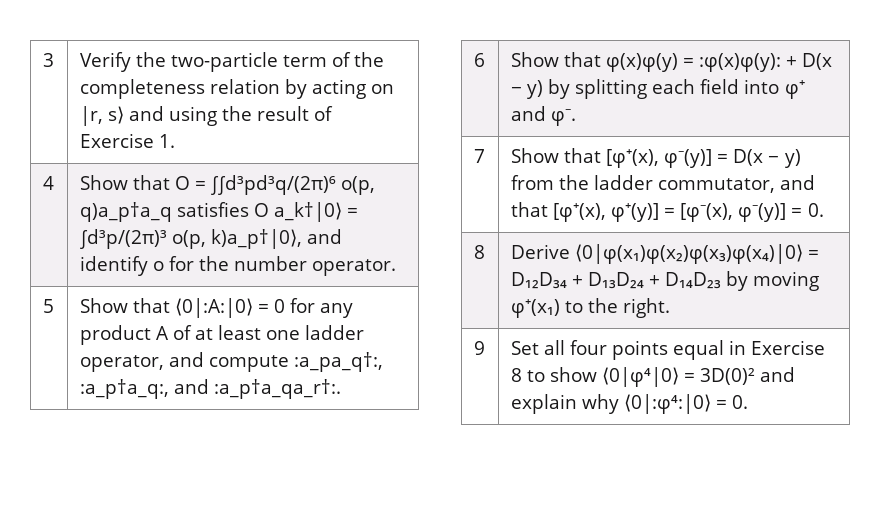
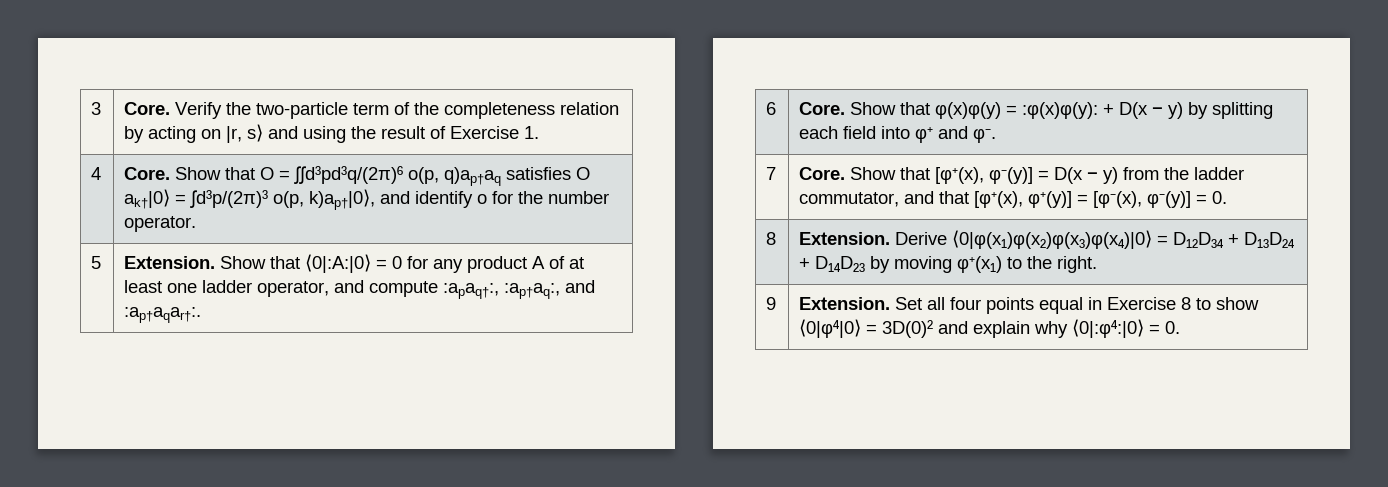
- 3 | Verify the two-particle term of the completeness relation by acting on |r, s⟩ and using the result of Exercise 1.
+ 3 | Core. Verify the two-particle term of the completeness relation by acting on |r, s⟩ and using the result of Exercise 1.
- 4 | Show that O = ∫∫d³pd³q/(2π)⁶ o(p, q)a_p†a_q satisfies O a_k†|0⟩ = ∫d³p/(2π)³ o(p, k)a_p†|0⟩, and identify o for the number operator.
+ 4 | Core. Show that O = ∫∫d³pd³q/(2π)⁶ o(p, q)ap†aq satisfies O ak†|0⟩ = ∫d³p/(2π)³ o(p, k)ap†|0⟩, and identify o for the number operator.
- 5 | Show that ⟨0|:A:|0⟩ = 0 for any product A of at least one ladder operator, and compute :a_pa_q†:, :a_p†a_q:, and :a_p†a_qa_r†:.
+ 5 | Extension. Show that ⟨0|:A:|0⟩ = 0 for any product A of at least one ladder operator, and compute :apaq†:, :ap†aq:, and :ap†aqar†:.
- 6 | Show that φ(x)φ(y) = :φ(x)φ(y): + D(x − y) by splitting each field into φ⁺ and φ⁻.
+ 6 | Core. Show that φ(x)φ(y) = :φ(x)φ(y): + D(x − y) by splitting each field into φ⁺ and φ⁻.
- 7 | Show that [φ⁺(x), φ⁻(y)] = D(x − y) from the ladder commutator, and that [φ⁺(x), φ⁺(y)] = [φ⁻(x), φ⁻(y)] = 0.
+ 7 | Core. Show that [φ⁺(x), φ⁻(y)] = D(x − y) from the ladder commutator, and that [φ⁺(x), φ⁺(y)] = [φ⁻(x), φ⁻(y)] = 0.
- 8 | Derive ⟨0|φ(x₁)φ(x₂)φ(x₃)φ(x₄)|0⟩ = D₁₂D₃₄ + D₁₃D₂₄ + D₁₄D₂₃ by moving φ⁺(x₁) to the right.
+ 8 | Extension. Derive ⟨0|φ(x₁)φ(x₂)φ(x₃)φ(x₄)|0⟩ = D₁₂D₃₄ + D₁₃D₂₄ + D₁₄D₂₃ by moving φ⁺(x₁) to the right.
- 9 | Set all four points equal in Exercise 8 to show ⟨0|φ⁴|0⟩ = 3D(0)² and explain why ⟨0|:φ⁴:|0⟩ = 0.
+ 9 | Extension. Set all four points equal in Exercise 8 to show ⟨0|φ⁴|0⟩ = 3D(0)² and explain why ⟨0|:φ⁴:|0⟩ = 0.

